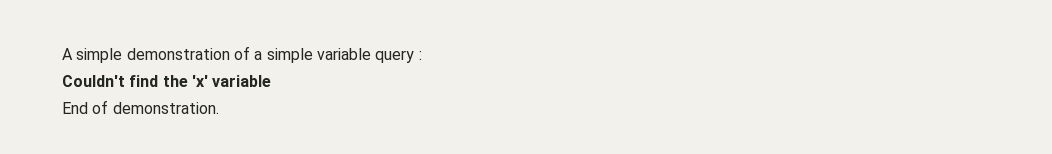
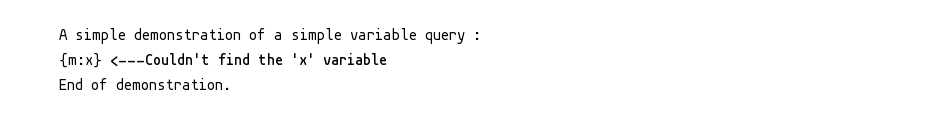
- Couldn't find the 'x' variable
+ {m:x} <---Couldn't find the 'x' variable

